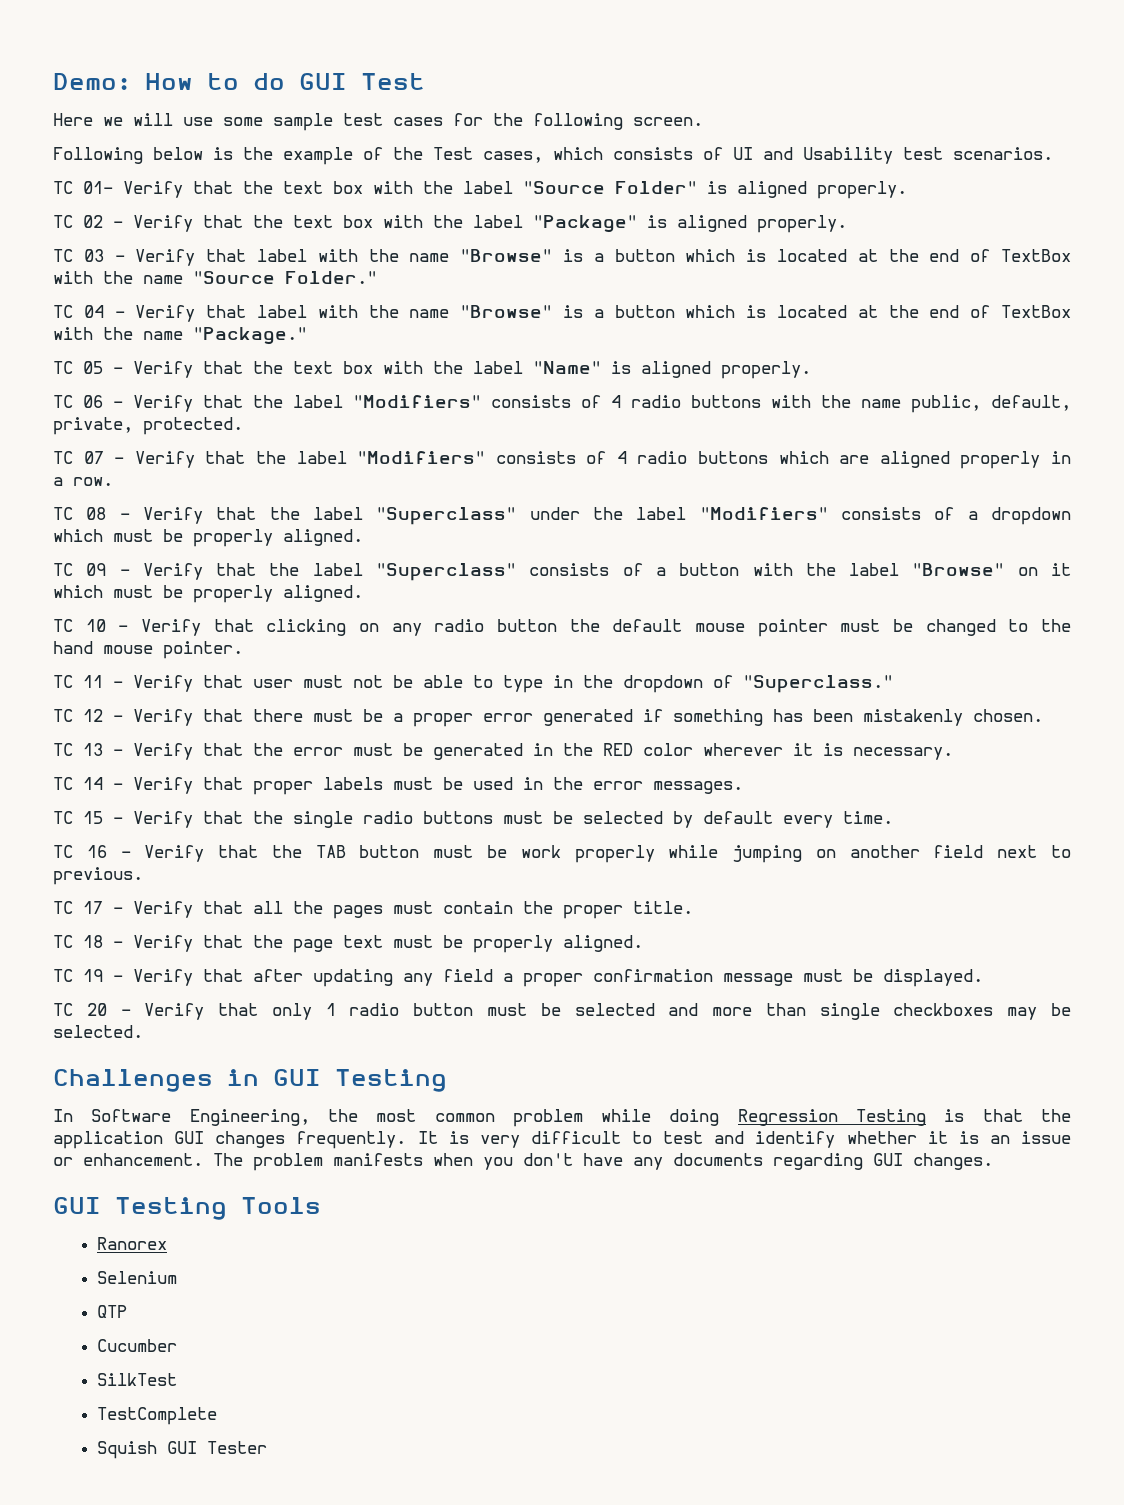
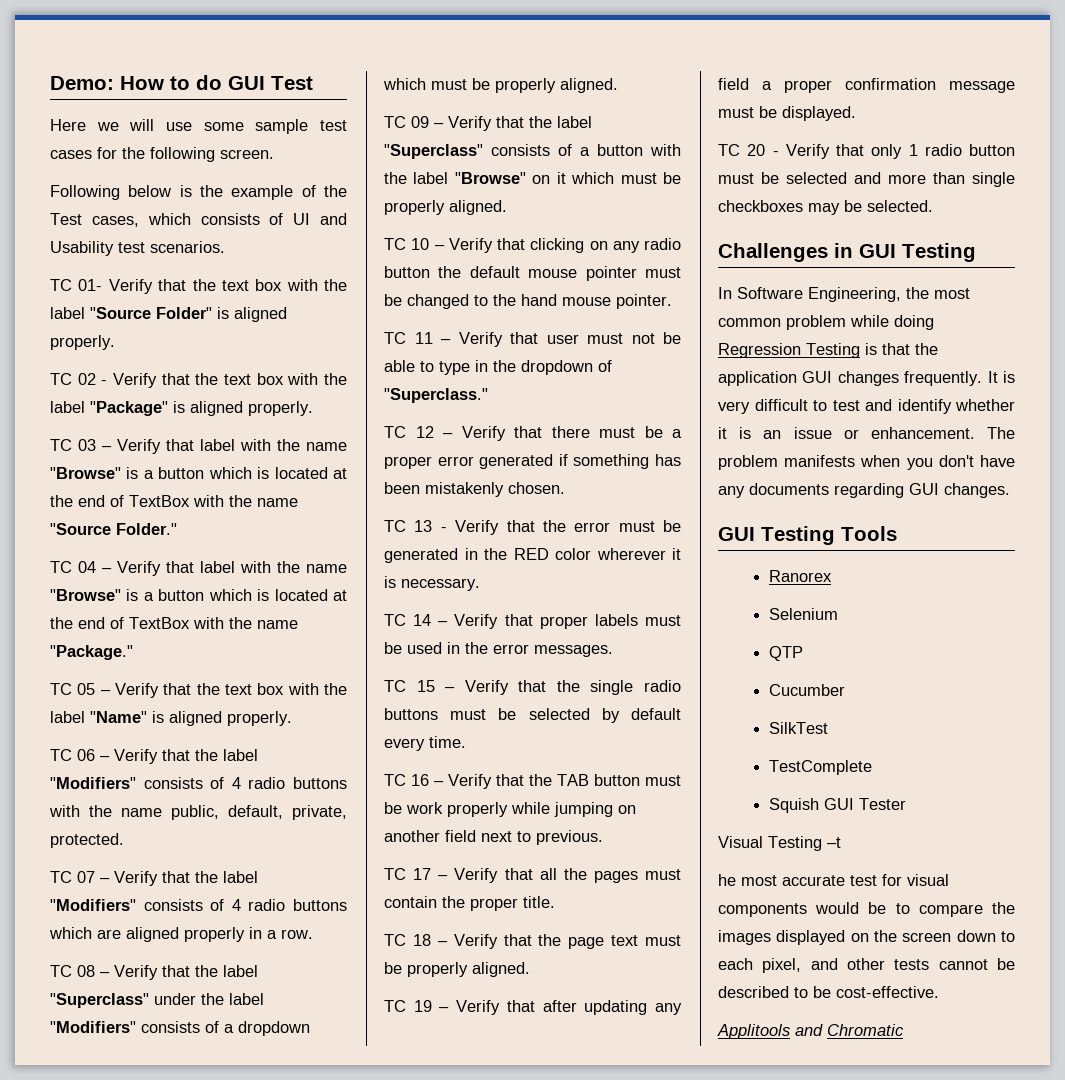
+ Visual Testing –t
+ he most accurate test for visual components would be to compare the images displayed on the screen down to each pixel, and other tests cannot be described to be cost-effective.
+ Applitools and Chromatic

